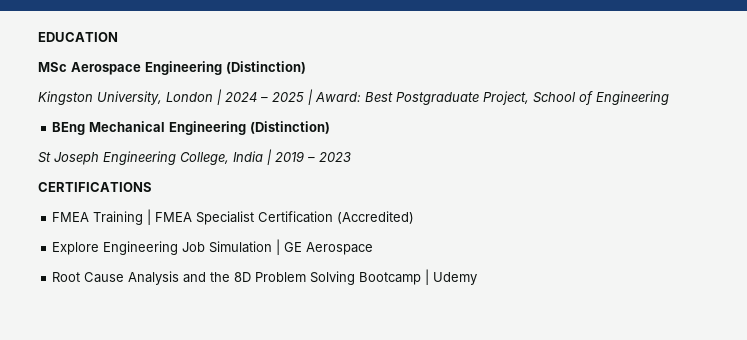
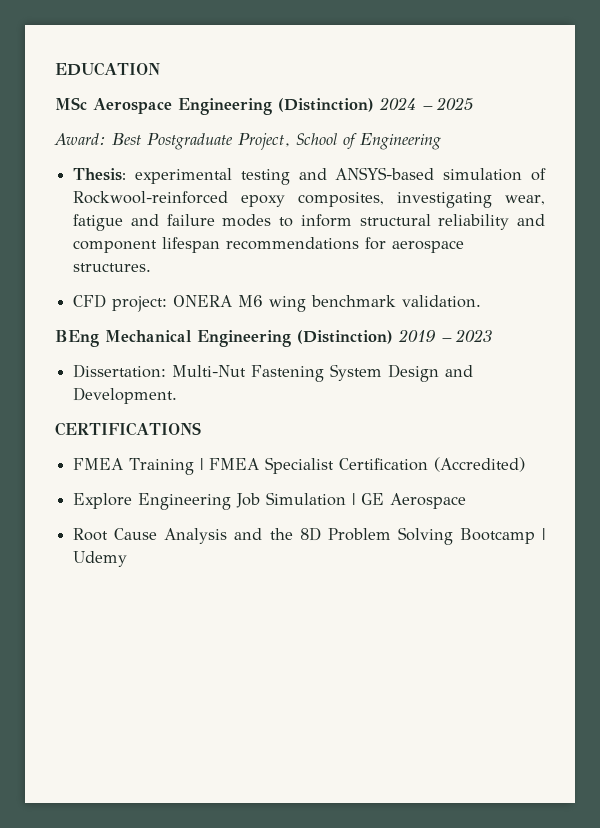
- MSc Aerospace Engineering (Distinction)
- Kingston University, London | 2024 – 2025 | Award: Best Postgraduate Project, School of Engineering
+ MSc Aerospace Engineering (Distinction) 2024 – 2025
+ Award: Best Postgraduate Project, School of Engineering
- BEng Mechanical Engineering (Distinction)
- St Joseph Engineering College, India | 2019 – 2023
+ Thesis: experimental testing and ANSYS-based simulation of Rockwool-reinforced epoxy composites, investigating wear, fatigue and failure modes to inform structural reliability and component lifespan recommendations for aerospace structures.
+ CFD project: ONERA M6 wing benchmark validation.
+ BEng Mechanical Engineering (Distinction) 2019 – 2023
+ Dissertation: Multi-Nut Fastening System Design and Development.

